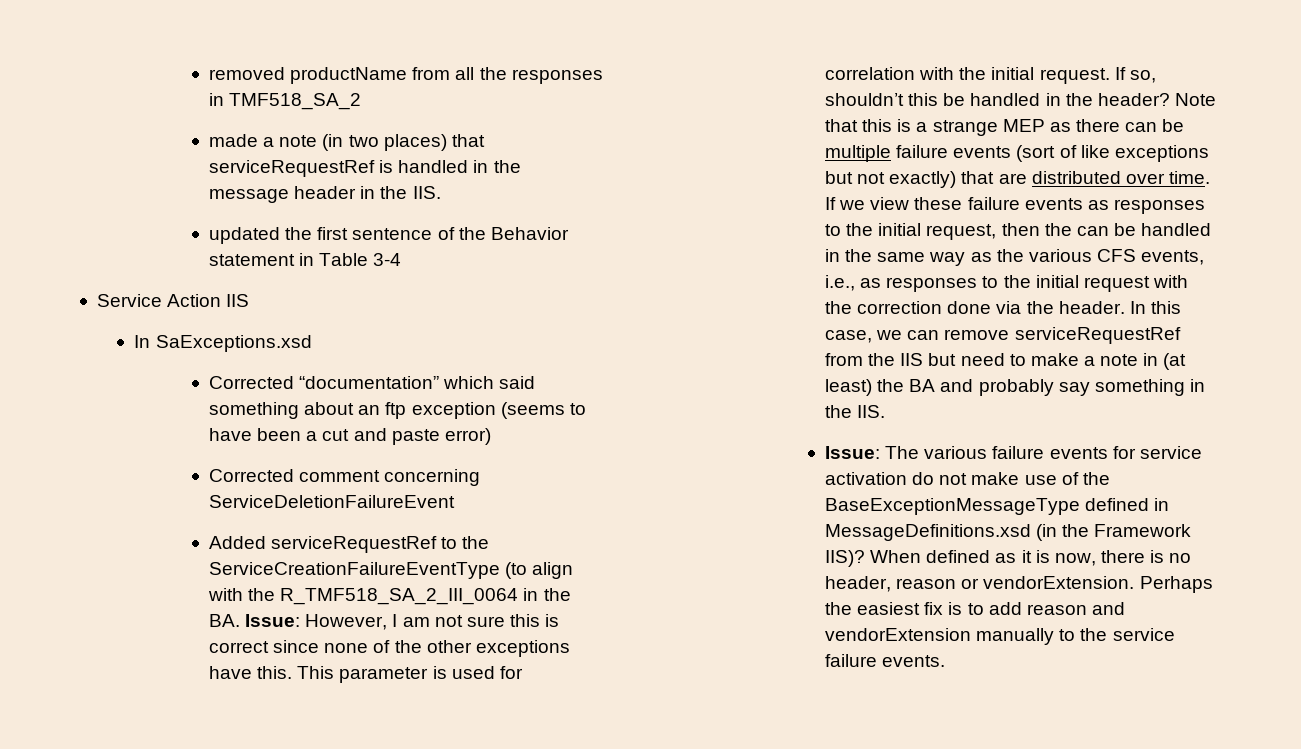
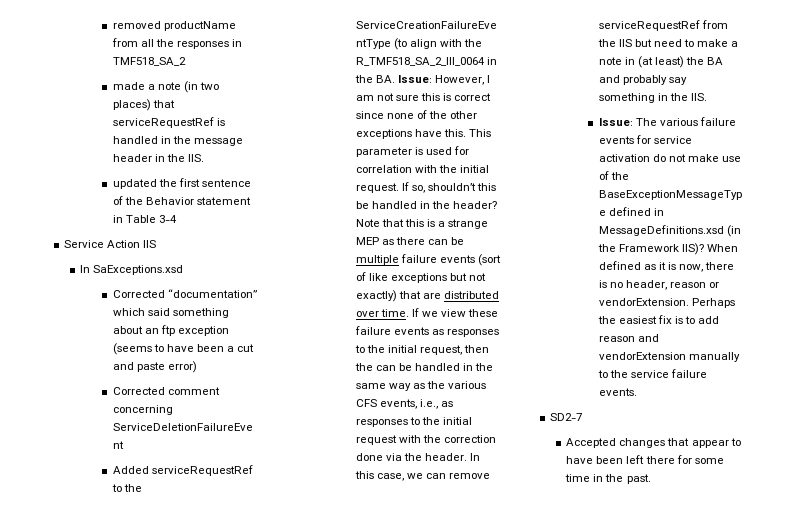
+ SD2-7
+ Accepted changes that appear to have been left there for some time in the past.

